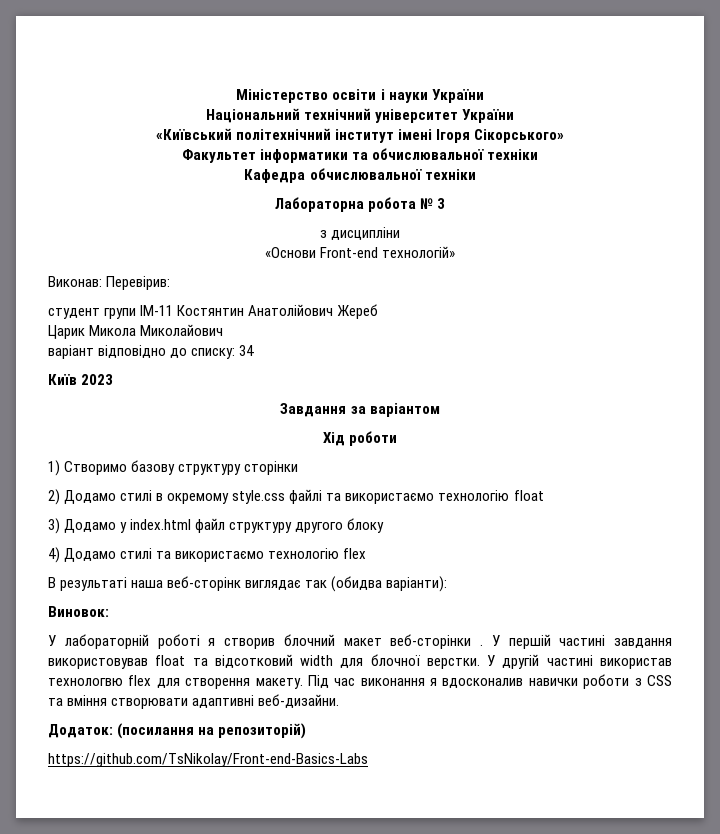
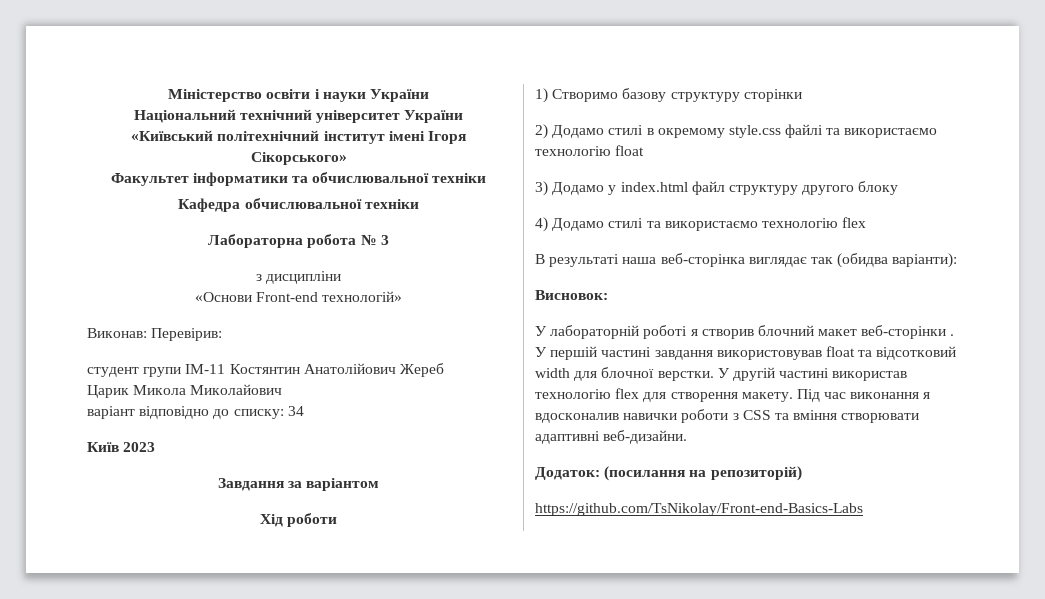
- В результаті наша веб-сторінк виглядає так (обидва варіанти):
+ В результаті наша веб-сторінка виглядає так (обидва варіанти):
- Виновок:
+ Виcновок:
- У другій частині використав технологвю flex для створення макету.
+ У другій частині використав технологію flex для створення макету.

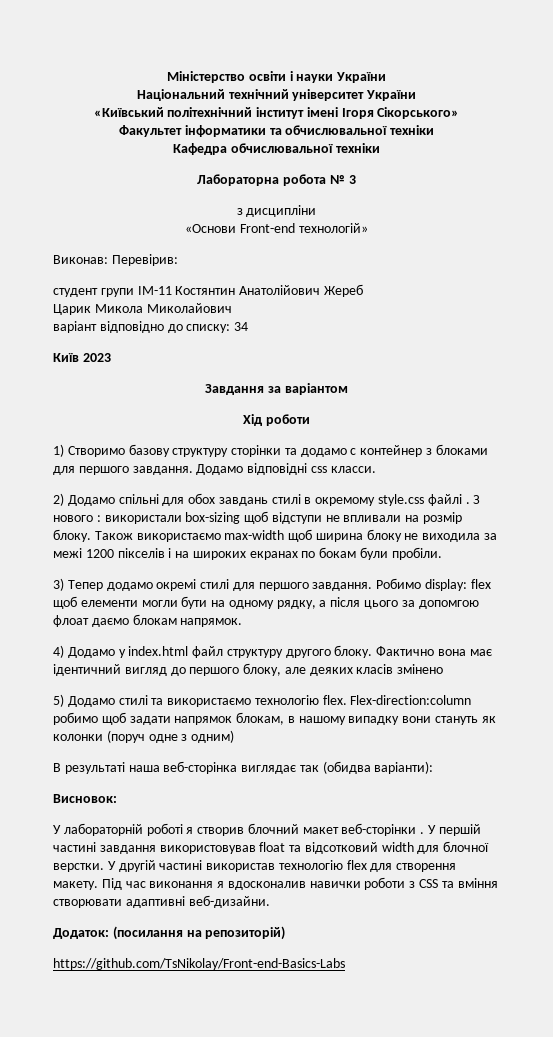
- 1) Створимо базову структуру сторінки
- 2) Додамо стилі в окремому style.css файлі та використаємо технологію float
- 3) Додамо у index.html файл структуру другого блоку
- 4) Додамо стилі та використаємо технологію flex
+ 1) Створимо базову структуру сторінки та додамо с контейнер з блоками для першого завдання. Додамо відповідні css класси.
+ 2) Додамо спільні для обох завдань стилі в окремому style.css файлі . З нового : використали box-sizing щоб відступи не впливали на розмір блоку. Також використаємо max-width щоб ширина блоку не виходила за межі 1200 пікселів і на широких екранах по бокам були пробіли.
+ 3) Тепер додамо окремі стилі для першого завдання. Робимо display: flex щоб елементи могли бути на одному рядку, а після цього за допомгою флоат даємо блокам напрямок.
+ 4) Додамо у index.html файл структуру другого блоку. Фактично вона має ідентичний вигляд до першого блоку, але деяких класів змінено
+ 5) Додамо стилі та використаємо технологію flex. Flex-direction:column робимо щоб задати напрямок блокам, в нашому випадку вони стануть як колонки (поруч одне з одним)

